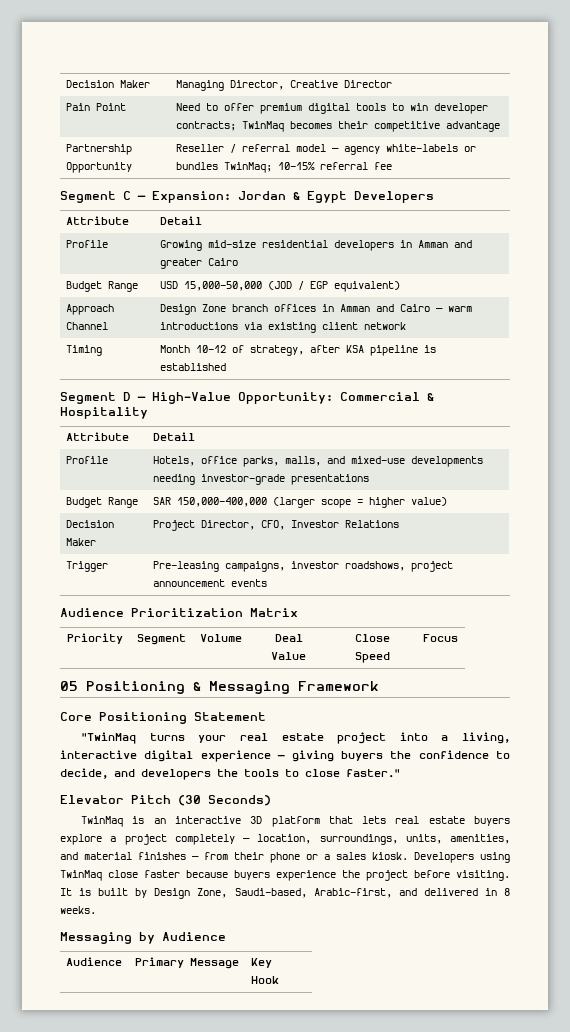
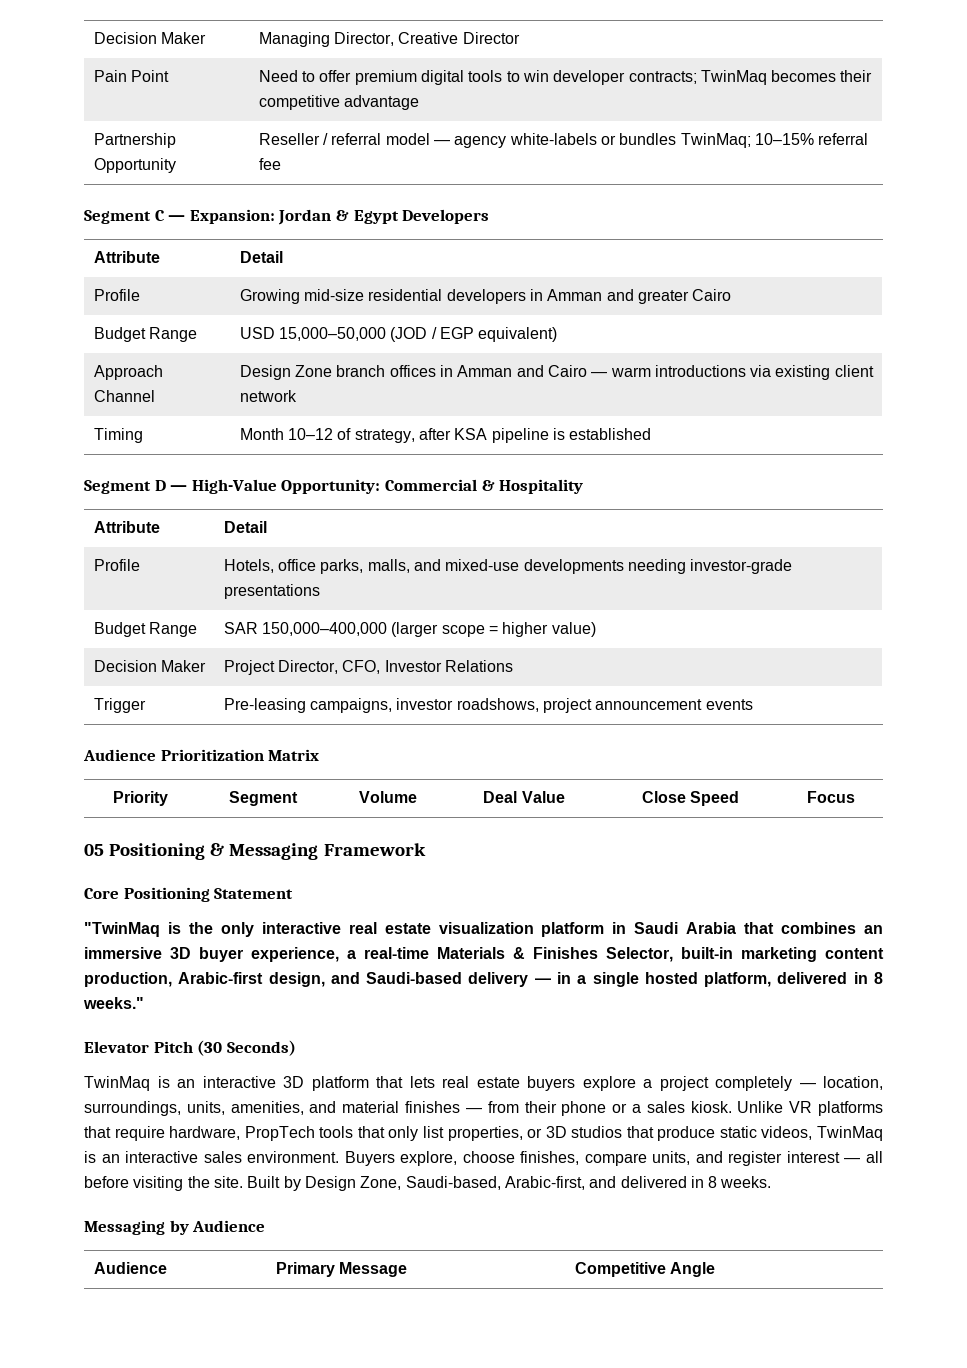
- "TwinMaq turns your real estate project into a living, interactive digital experience — giving buyers the confidence to decide, and developers the tools to close faster."
+ "TwinMaq is the only interactive real estate visualization platform in Saudi Arabia that combines an immersive 3D buyer experience, a real-time Materials & Finishes Selector, built-in marketing content production, Arabic-first design, and Saudi-based delivery — in a single hosted platform, delivered in 8 weeks."
- Developers using TwinMaq close faster because buyers experience the project before visiting. It is built by Design Zone, Saudi-based, Arabic-first, and delivered in 8 weeks.
+ Unlike VR platforms that require hardware, PropTech tools that only list properties, or 3D studios that produce static videos, TwinMaq is an interactive sales environment. Buyers explore, choose finishes, compare units, and register interest — all before visiting the site. Built by Design Zone, Saudi-based, Arabic-first, and delivered in 8 weeks.
- Audience | Primary Message | Key Hook
+ Audience | Primary Message | Competitive Angle

